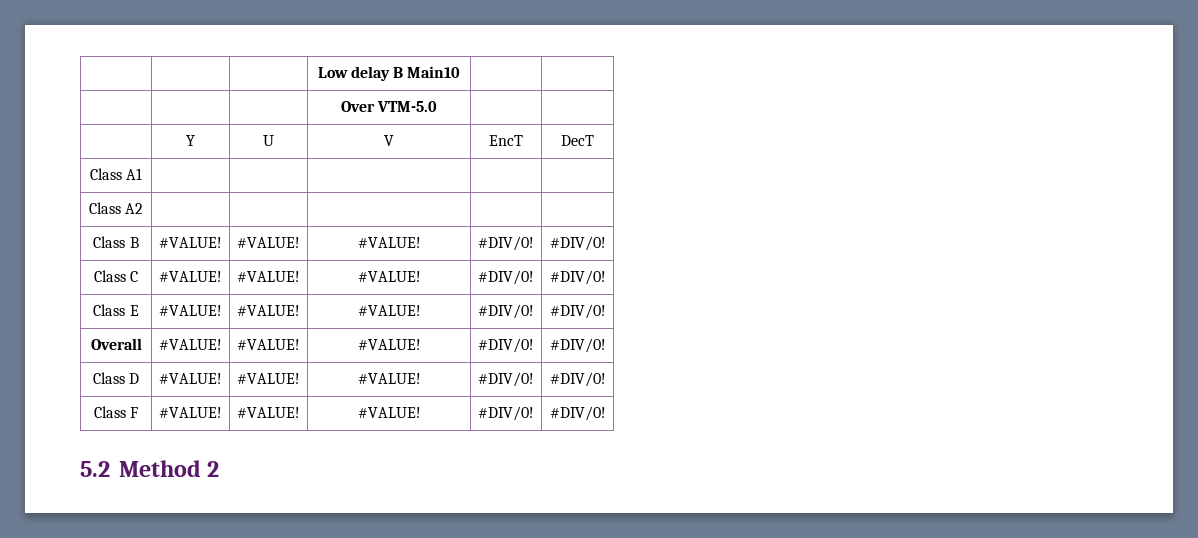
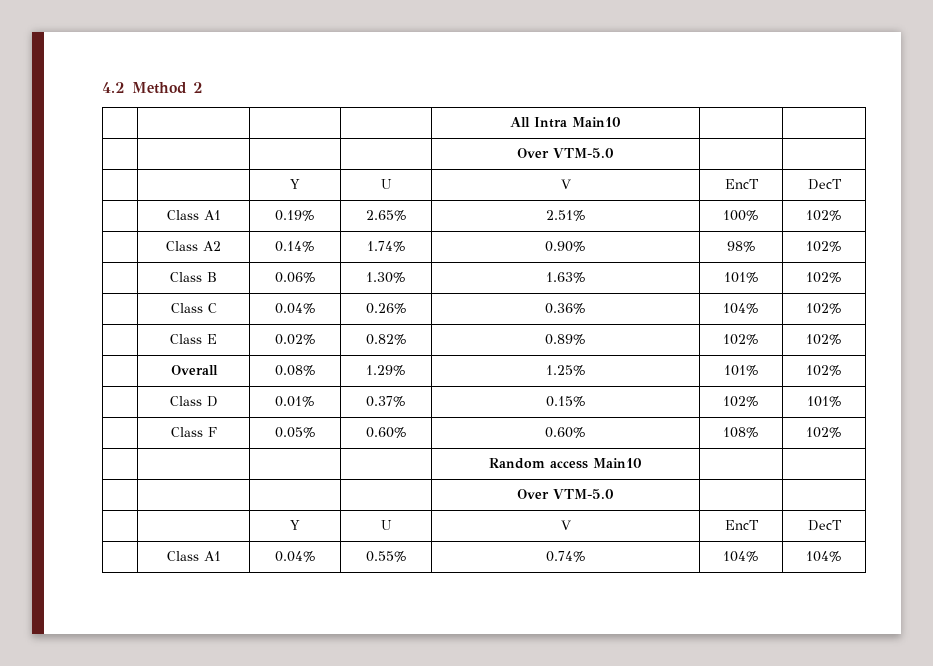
- | | | Low delay B Main10 | |
- | | | Over VTM-5.0 | |
- | Y | U | V | EncT | DecT
- Class A1 | | | | |
- Class A2 | | | | |
- Class B | #VALUE! | #VALUE! | #VALUE! | #DIV/0! | #DIV/0!
- Class C | #VALUE! | #VALUE! | #VALUE! | #DIV/0! | #DIV/0!
- Class E | #VALUE! | #VALUE! | #VALUE! | #DIV/0! | #DIV/0!
- Overall | #VALUE! | #VALUE! | #VALUE! | #DIV/0! | #DIV/0!
- Class D | #VALUE! | #VALUE! | #VALUE! | #DIV/0! | #DIV/0!
- Class F | #VALUE! | #VALUE! | #VALUE! | #DIV/0! | #DIV/0!
- 5.2 Method 2
+ 4.2 Method 2
+ | | | | All Intra Main10 | |
+ | | | | Over VTM-5.0 | |
+ | | Y | U | V | EncT | DecT
+ | Class A1 | 0.19% | 2.65% | 2.51% | 100% | 102%
+ | Class A2 | 0.14% | 1.74% | 0.90% | 98% | 102%
+ | Class B | 0.06% | 1.30% | 1.63% | 101% | 102%
+ | Class C | 0.04% | 0.26% | 0.36% | 104% | 102%
+ | Class E | 0.02% | 0.82% | 0.89% | 102% | 102%
+ | Overall | 0.08% | 1.29% | 1.25% | 101% | 102%
+ | Class D | 0.01% | 0.37% | 0.15% | 102% | 101%
+ | Class F | 0.05% | 0.60% | 0.60% | 108% | 102%
+ | | | | Random access Main10 | |
+ | | | | Over VTM-5.0 | |
+ | | Y | U | V | EncT | DecT
+ | Class A1 | 0.04% | 0.55% | 0.74% | 104% | 104%

